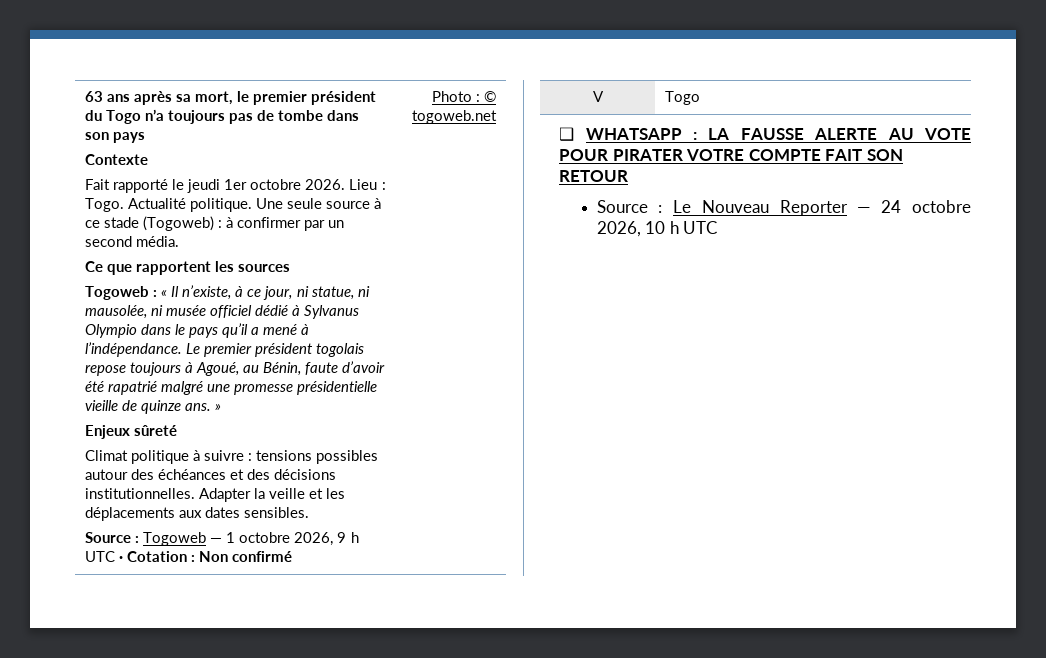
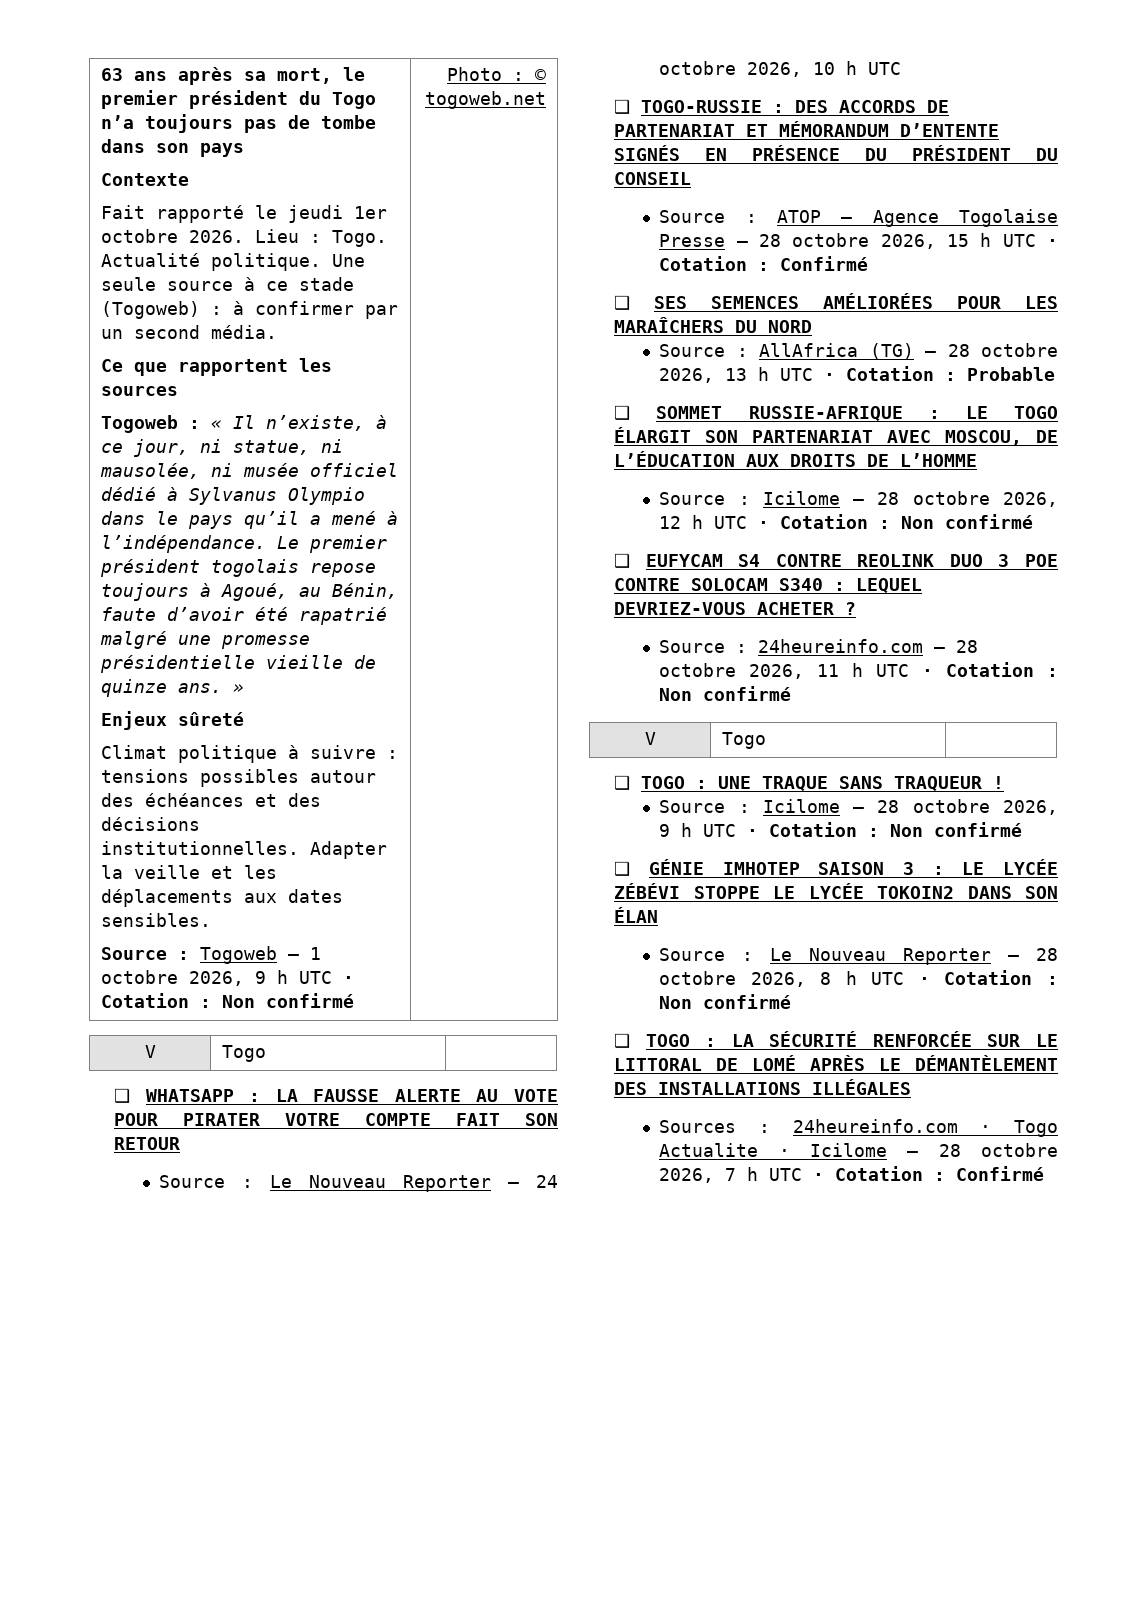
+ ❑ TOGO-RUSSIE : DES ACCORDS DE PARTENARIAT ET MÉMORANDUM D’ENTENTE SIGNÉS EN PRÉSENCE DU PRÉSIDENT DU CONSEIL
+ Source : ATOP — Agence Togolaise Presse — 28 octobre 2026, 15 h UTC · Cotation : Confirmé
+ ❑ SES SEMENCES AMÉLIORÉES POUR LES MARAÎCHERS DU NORD
+ Source : AllAfrica (TG) — 28 octobre 2026, 13 h UTC · Cotation : Probable
+ ❑ SOMMET RUSSIE-AFRIQUE : LE TOGO ÉLARGIT SON PARTENARIAT AVEC MOSCOU, DE L’ÉDUCATION AUX DROITS DE L’HOMME
+ Source : Icilome — 28 octobre 2026, 12 h UTC · Cotation : Non confirmé
+ ❑ EUFYCAM S4 CONTRE REOLINK DUO 3 POE CONTRE SOLOCAM S340 : LEQUEL DEVRIEZ-VOUS ACHETER ?
+ Source : 24heureinfo.com — 28 octobre 2026, 11 h UTC · Cotation : Non confirmé
+ V | Togo |
+ ❑ TOGO : UNE TRAQUE SANS TRAQUEUR !
+ Source : Icilome — 28 octobre 2026, 9 h UTC · Cotation : Non confirmé
+ ❑ GÉNIE IMHOTEP SAISON 3 : LE LYCÉE ZÉBÉVI STOPPE LE LYCÉE TOKOIN2 DANS SON ÉLAN
+ Source : Le Nouveau Reporter — 28 octobre 2026, 8 h UTC · Cotation : Non confirmé
+ ❑ TOGO : LA SÉCURITÉ RENFORCÉE SUR LE LITTORAL DE LOMÉ APRÈS LE DÉMANTÈLEMENT DES INSTALLATIONS ILLÉGALES
+ Sources : 24heureinfo.com · Togo Actualite · Icilome — 28 octobre 2026, 7 h UTC · Cotation : Confirmé

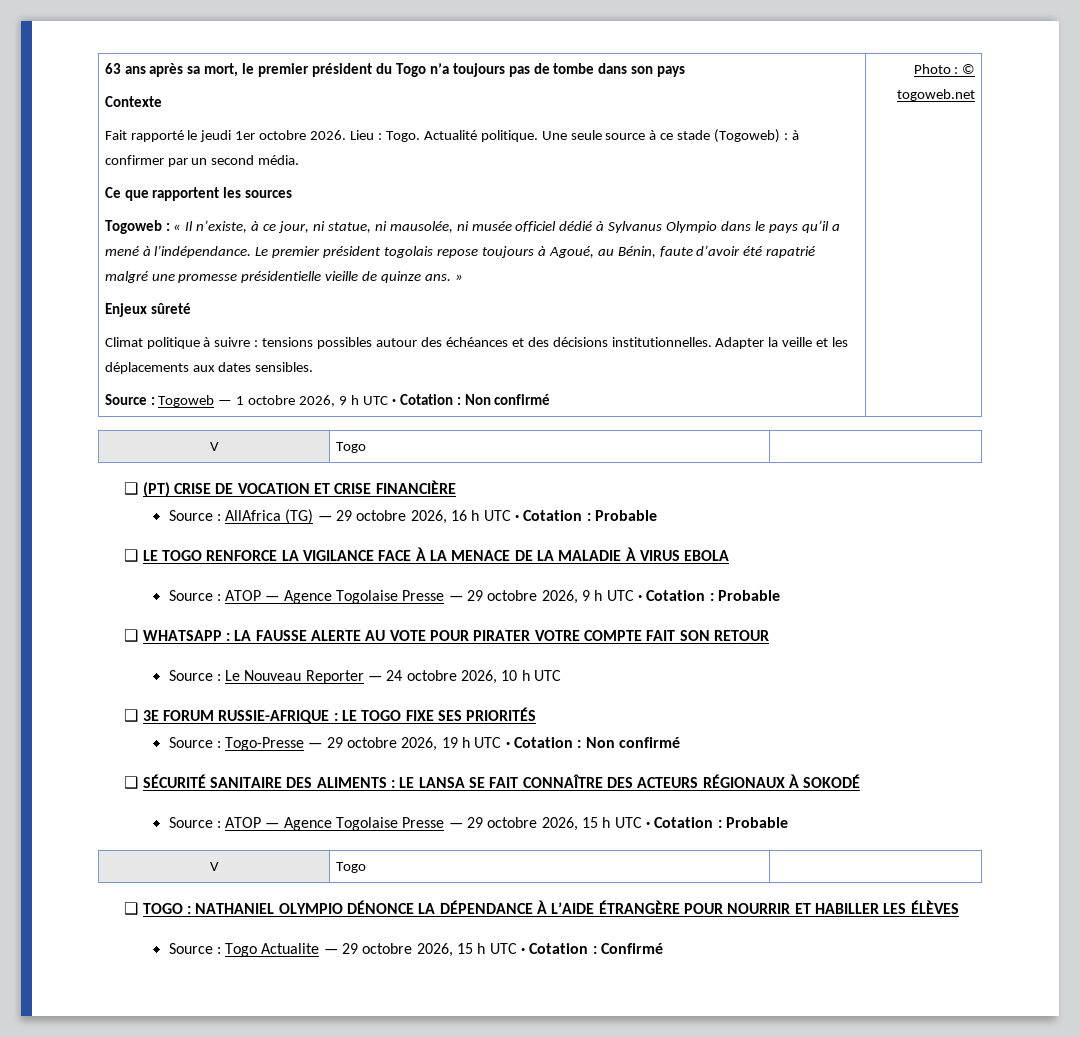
+ ❑ (PT) CRISE DE VOCATION ET CRISE FINANCIÈRE
+ Source : AllAfrica (TG) — 29 octobre 2026, 16 h UTC · Cotation : Probable
+ ❑ LE TOGO RENFORCE LA VIGILANCE FACE À LA MENACE DE LA MALADIE À VIRUS EBOLA
+ Source : ATOP — Agence Togolaise Presse — 29 octobre 2026, 9 h UTC · Cotation : Probable
- ❑ TOGO-RUSSIE : DES ACCORDS DE PARTENARIAT ET MÉMORANDUM D’ENTENTE SIGNÉS EN PRÉSENCE DU PRÉSIDENT DU CONSEIL
- Source : ATOP — Agence Togolaise Presse — 28 octobre 2026, 15 h UTC · Cotation : Confirmé
+ ❑ 3E FORUM RUSSIE-AFRIQUE : LE TOGO FIXE SES PRIORITÉS
+ Source : Togo-Presse — 29 octobre 2026, 19 h UTC · Cotation : Non confirmé
+ ❑ SÉCURITÉ SANITAIRE DES ALIMENTS : LE LANSA SE FAIT CONNAÎTRE DES ACTEURS RÉGIONAUX À SOKODÉ
+ Source : ATOP — Agence Togolaise Presse — 29 octobre 2026, 15 h UTC · Cotation : Probable
+ V | Togo |
+ ❑ TOGO : NATHANIEL OLYMPIO DÉNONCE LA DÉPENDANCE À L’AIDE ÉTRANGÈRE POUR NOURRIR ET HABILLER LES ÉLÈVES
+ Source : Togo Actualite — 29 octobre 2026, 15 h UTC · Cotation : Confirmé
- ❑ SES SEMENCES AMÉLIORÉES POUR LES MARAÎCHERS DU NORD
- Source : AllAfrica (TG) — 28 octobre 2026, 13 h UTC · Cotation : Probable
- ❑ SOMMET RUSSIE-AFRIQUE : LE TOGO ÉLARGIT SON PARTENARIAT AVEC MOSCOU, DE L’ÉDUCATION AUX DROITS DE L’HOMME
- Source : Icilome — 28 octobre 2026, 12 h UTC · Cotation : Non confirmé
- ❑ EUFYCAM S4 CONTRE REOLINK DUO 3 POE CONTRE SOLOCAM S340 : LEQUEL DEVRIEZ-VOUS ACHETER ?
- Source : 24heureinfo.com — 28 octobre 2026, 11 h UTC · Cotation : Non confirmé
- V | Togo |
- ❑ TOGO : UNE TRAQUE SANS TRAQUEUR !
- Source : Icilome — 28 octobre 2026, 9 h UTC · Cotation : Non confirmé
- ❑ GÉNIE IMHOTEP SAISON 3 : LE LYCÉE ZÉBÉVI STOPPE LE LYCÉE TOKOIN2 DANS SON ÉLAN
- Source : Le Nouveau Reporter — 28 octobre 2026, 8 h UTC · Cotation : Non confirmé
- ❑ TOGO : LA SÉCURITÉ RENFORCÉE SUR LE LITTORAL DE LOMÉ APRÈS LE DÉMANTÈLEMENT DES INSTALLATIONS ILLÉGALES
- Sources : 24heureinfo.com · Togo Actualite · Icilome — 28 octobre 2026, 7 h UTC · Cotation : Confirmé

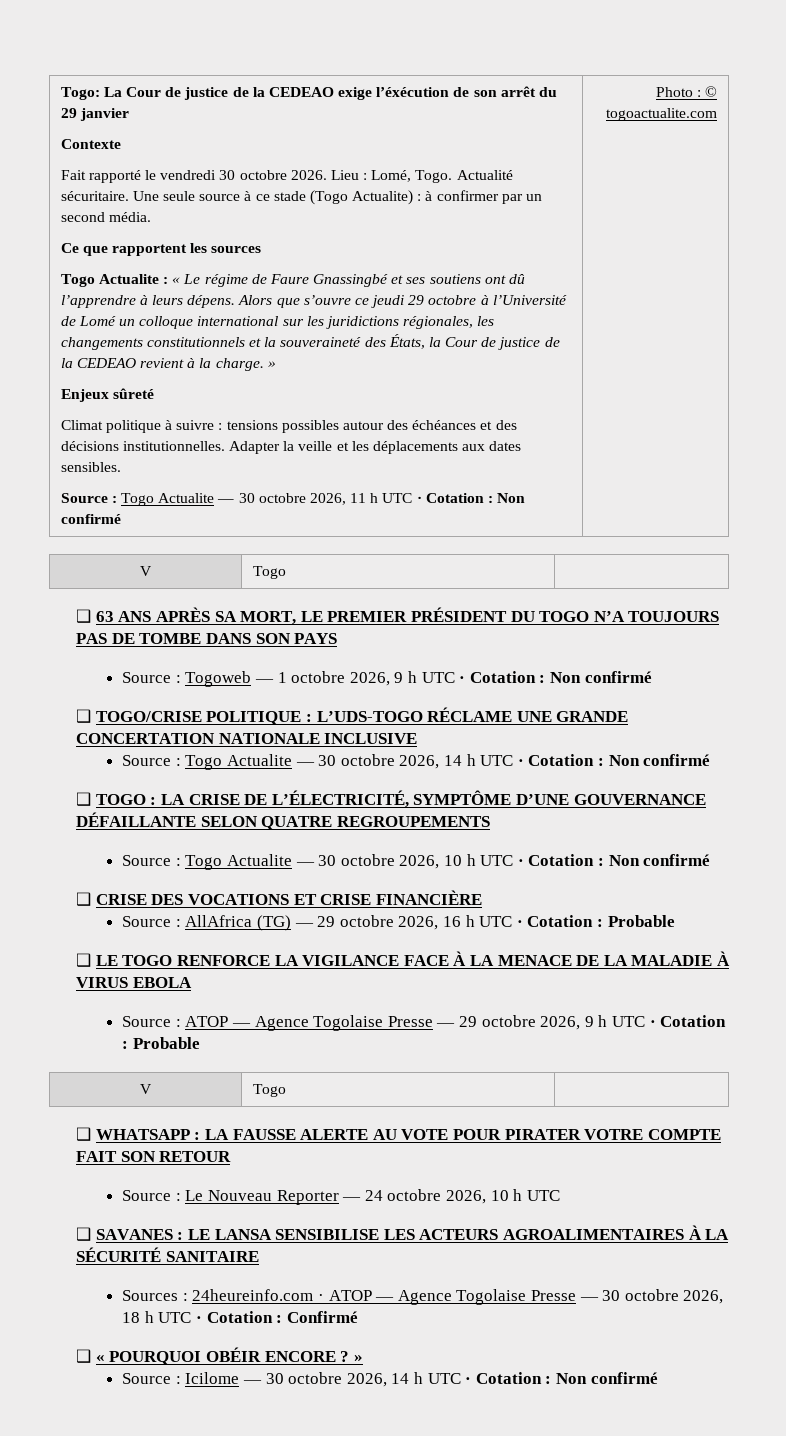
- 63 ans après sa mort, le premier président du Togo n’a toujours pas de tombe dans son pays
+ Togo: La Cour de justice de la CEDEAO exige l’éxécution de son arrêt du 29 janvier
- Fait rapporté le jeudi 1er octobre 2026.
+ Fait rapporté le vendredi 30 octobre 2026.
- Lieu : Togo.
+ Lieu : Lomé, Togo.
- Actualité politique.
+ Actualité sécuritaire.
- Une seule source à ce stade (Togoweb) : à confirmer par un second média.
+ Une seule source à ce stade (Togo Actualite) : à confirmer par un second média.
- Togoweb : « Il n’existe, à ce jour, ni statue, ni mausolée, ni musée officiel dédié à Sylvanus Olympio dans le pays qu’il a mené à l’indépendance. Le premier président togolais repose toujours à Agoué, au Bénin, faute d’avoir été rapatrié malgré une promesse présidentielle vieille de quinze ans. »
+ Togo Actualite : « Le régime de Faure Gnassingbé et ses soutiens ont dû l’apprendre à leurs dépens. Alors que s’ouvre ce jeudi 29 octobre à l’Université de Lomé un colloque international sur les juridictions régionales, les changements constitutionnels et la souveraineté des États, la Cour de justice de la CEDEAO revient à la charge. »
+ Source : Togo Actualite — 30 octobre 2026, 11 h UTC · Cotation : Non confirmé | Photo : © togoactualite.com
+ V | Togo |
+ ❑ 63 ANS APRÈS SA MORT, LE PREMIER PRÉSIDENT DU TOGO N’A TOUJOURS PAS DE TOMBE DANS SON PAYS
- Photo : © togoweb.net
- V | Togo |
- ❑ (PT) CRISE DE VOCATION ET CRISE FINANCIÈRE
+ ❑ TOGO/CRISE POLITIQUE : L’UDS-TOGO RÉCLAME UNE GRANDE CONCERTATION NATIONALE INCLUSIVE
+ Source : Togo Actualite — 30 octobre 2026, 14 h UTC · Cotation : Non confirmé
+ ❑ TOGO : LA CRISE DE L’ÉLECTRICITÉ, SYMPTÔME D’UNE GOUVERNANCE DÉFAILLANTE SELON QUATRE REGROUPEMENTS
+ Source : Togo Actualite — 30 octobre 2026, 10 h UTC · Cotation : Non confirmé
+ ❑ CRISE DES VOCATIONS ET CRISE FINANCIÈRE
  Source : ATOP — Agence Togolaise Presse — 29 octobre 2026, 9 h UTC · Cotation : Probable
+ V | Togo |
- ❑ 3E FORUM RUSSIE-AFRIQUE : LE TOGO FIXE SES PRIORITÉS
- Source : Togo-Presse — 29 octobre 2026, 19 h UTC · Cotation : Non confirmé
- ❑ SÉCURITÉ SANITAIRE DES ALIMENTS : LE LANSA SE FAIT CONNAÎTRE DES ACTEURS RÉGIONAUX À SOKODÉ
- Source : ATOP — Agence Togolaise Presse — 29 octobre 2026, 15 h UTC · Cotation : Probable
- V | Togo |
- ❑ TOGO : NATHANIEL OLYMPIO DÉNONCE LA DÉPENDANCE À L’AIDE ÉTRANGÈRE POUR NOURRIR ET HABILLER LES ÉLÈVES
- Source : Togo Actualite — 29 octobre 2026, 15 h UTC · Cotation : Confirmé
+ ❑ SAVANES : LE LANSA SENSIBILISE LES ACTEURS AGROALIMENTAIRES À LA SÉCURITÉ SANITAIRE
+ Sources : 24heureinfo.com · ATOP — Agence Togolaise Presse — 30 octobre 2026, 18 h UTC · Cotation : Confirmé
+ ❑ « POURQUOI OBÉIR ENCORE ? »
+ Source : Icilome — 30 octobre 2026, 14 h UTC · Cotation : Non confirmé

